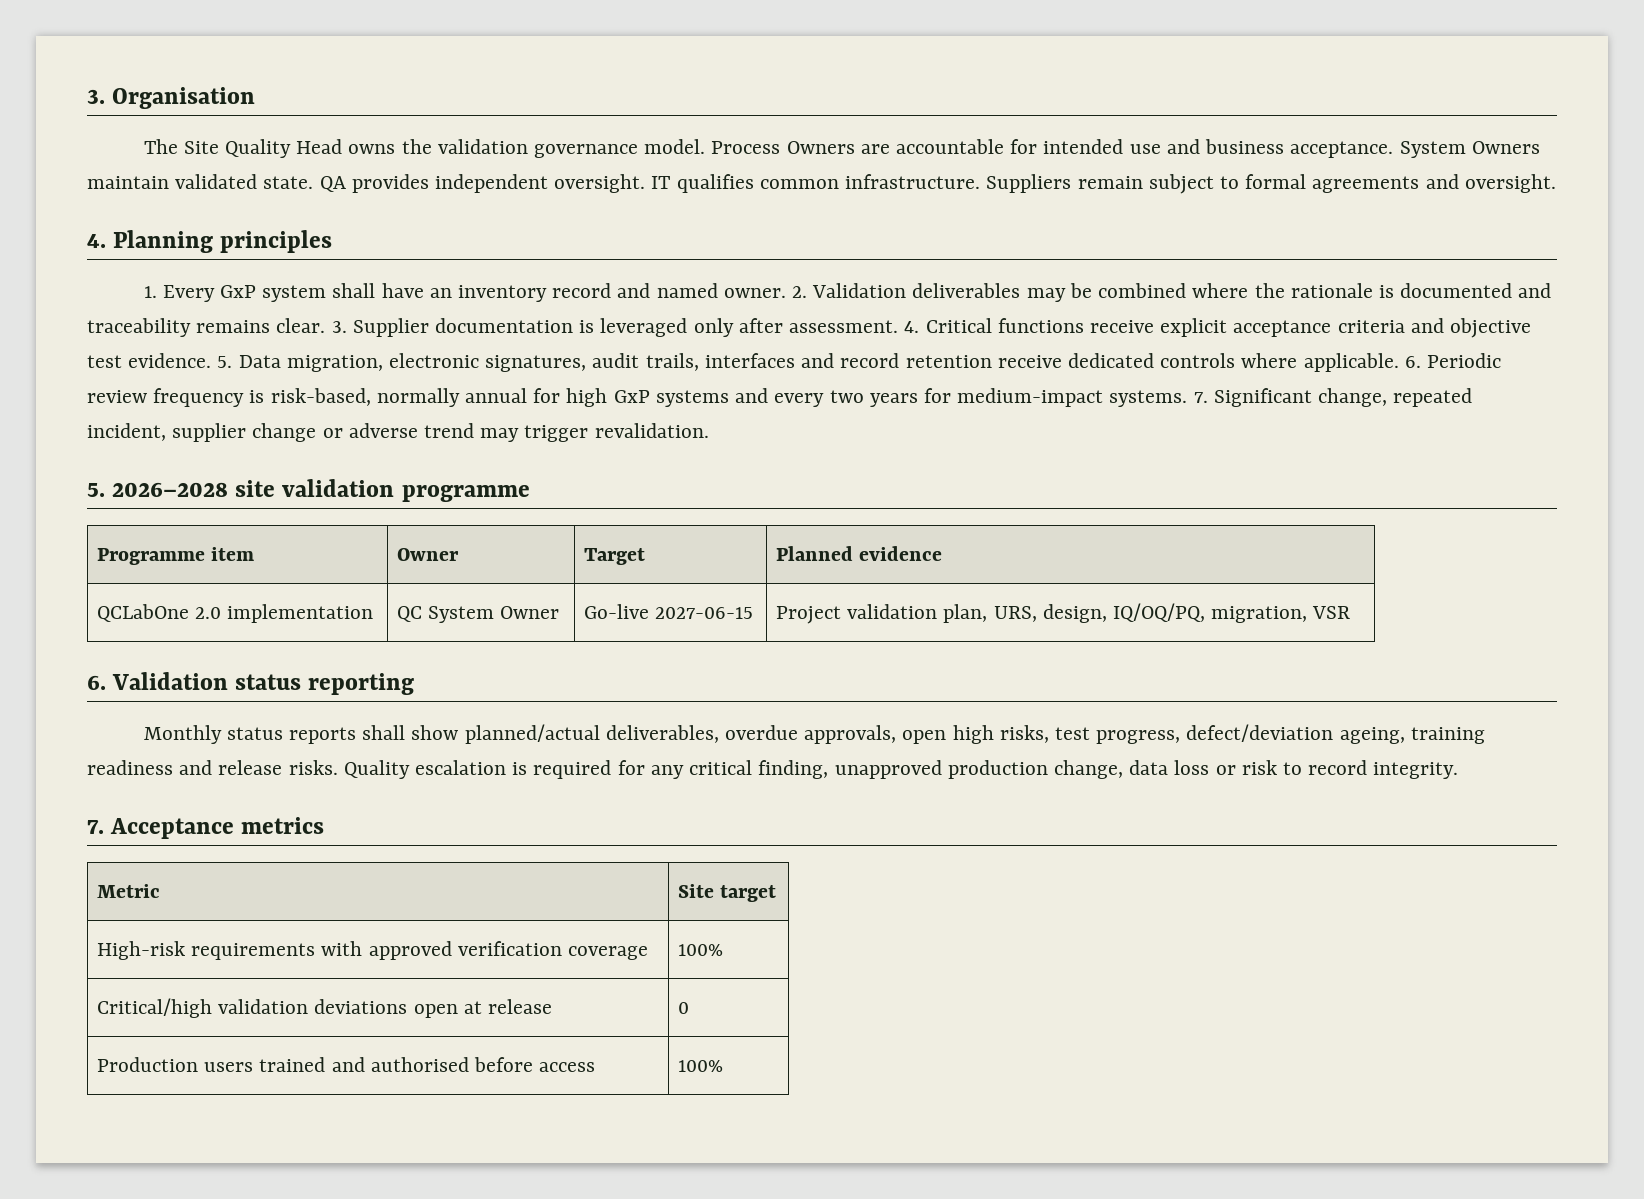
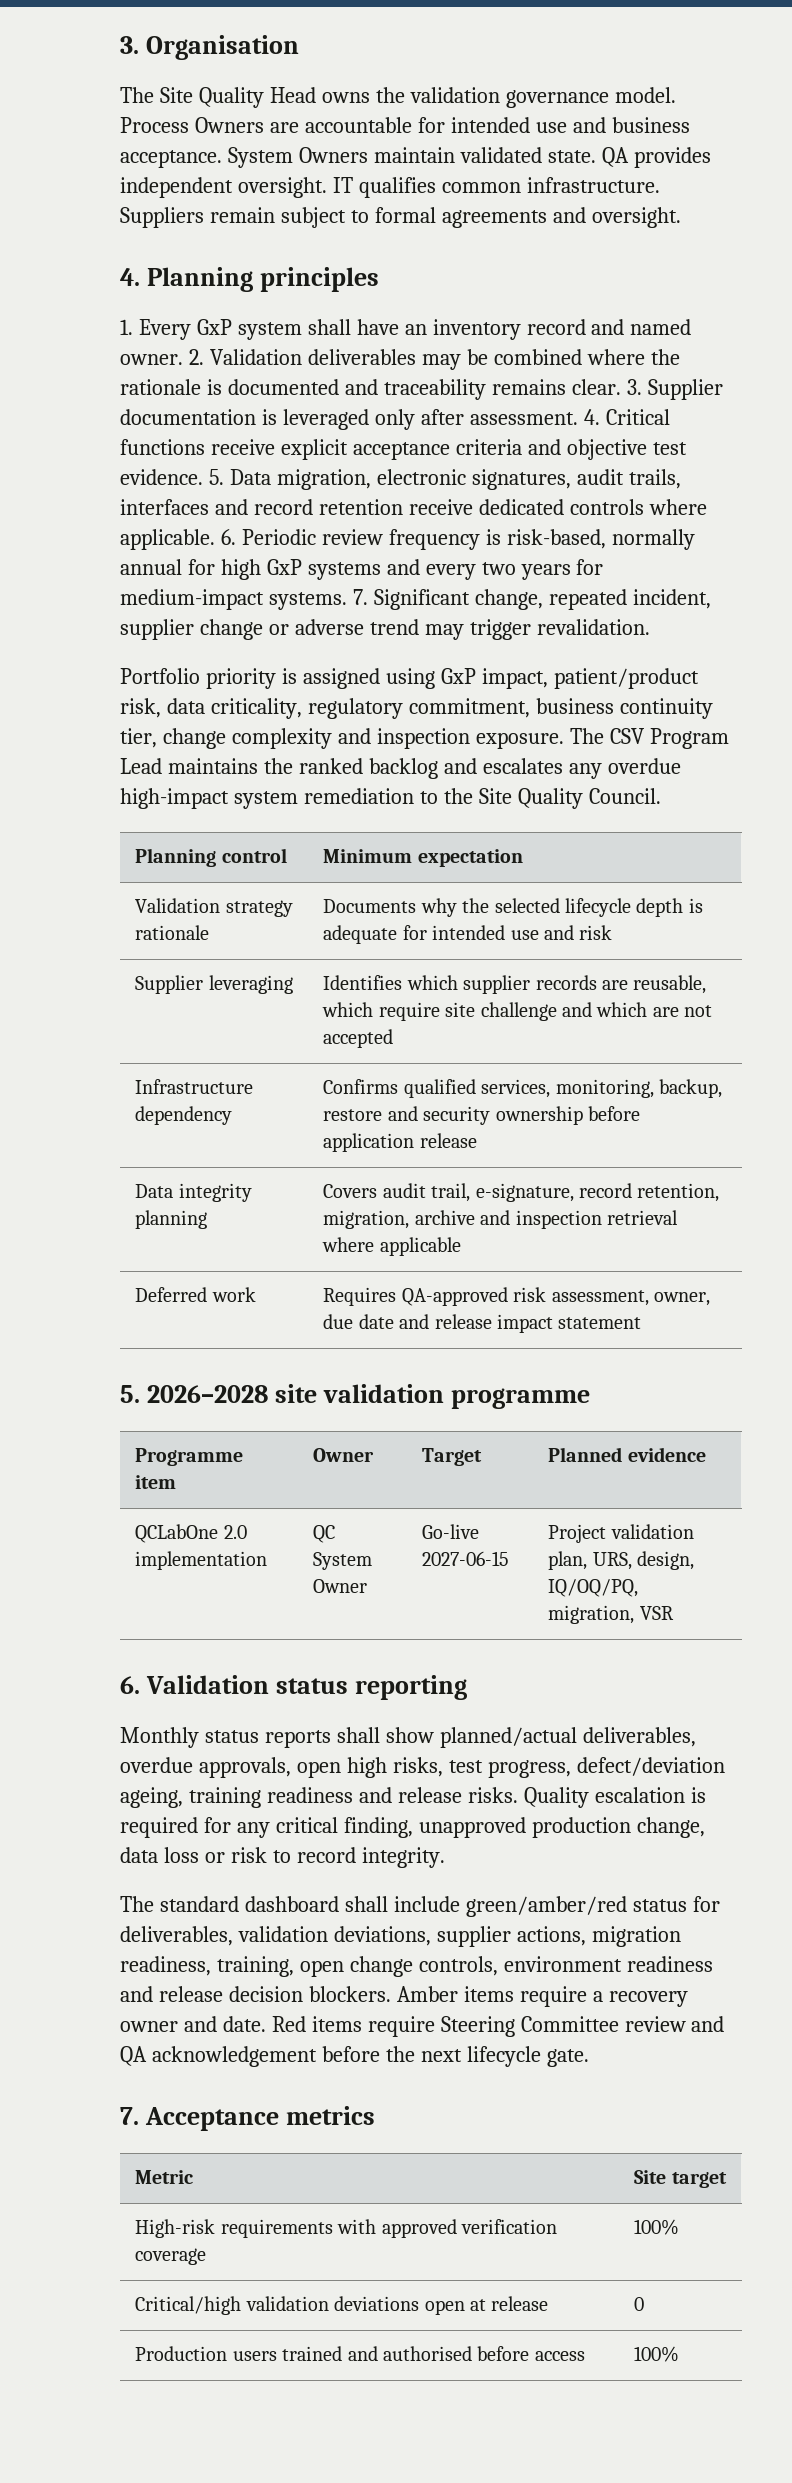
+ Portfolio priority is assigned using GxP impact, patient/product risk, data criticality, regulatory commitment, business continuity tier, change complexity and inspection exposure. The CSV Program Lead maintains the ranked backlog and escalates any overdue high-impact system remediation to the Site Quality Council.
+ Planning control | Minimum expectation
+ Validation strategy rationale | Documents why the selected lifecycle depth is adequate for intended use and risk
+ Supplier leveraging | Identifies which supplier records are reusable, which require site challenge and which are not accepted
+ Infrastructure dependency | Confirms qualified services, monitoring, backup, restore and security ownership before application release
+ Data integrity planning | Covers audit trail, e-signature, record retention, migration, archive and inspection retrieval where applicable
+ Deferred work | Requires QA-approved risk assessment, owner, due date and release impact statement
+ The standard dashboard shall include green/amber/red status for deliverables, validation deviations, supplier actions, migration readiness, training, open change controls, environment readiness and release decision blockers. Amber items require a recovery owner and date. Red items require Steering Committee review and QA acknowledgement before the next lifecycle gate.

